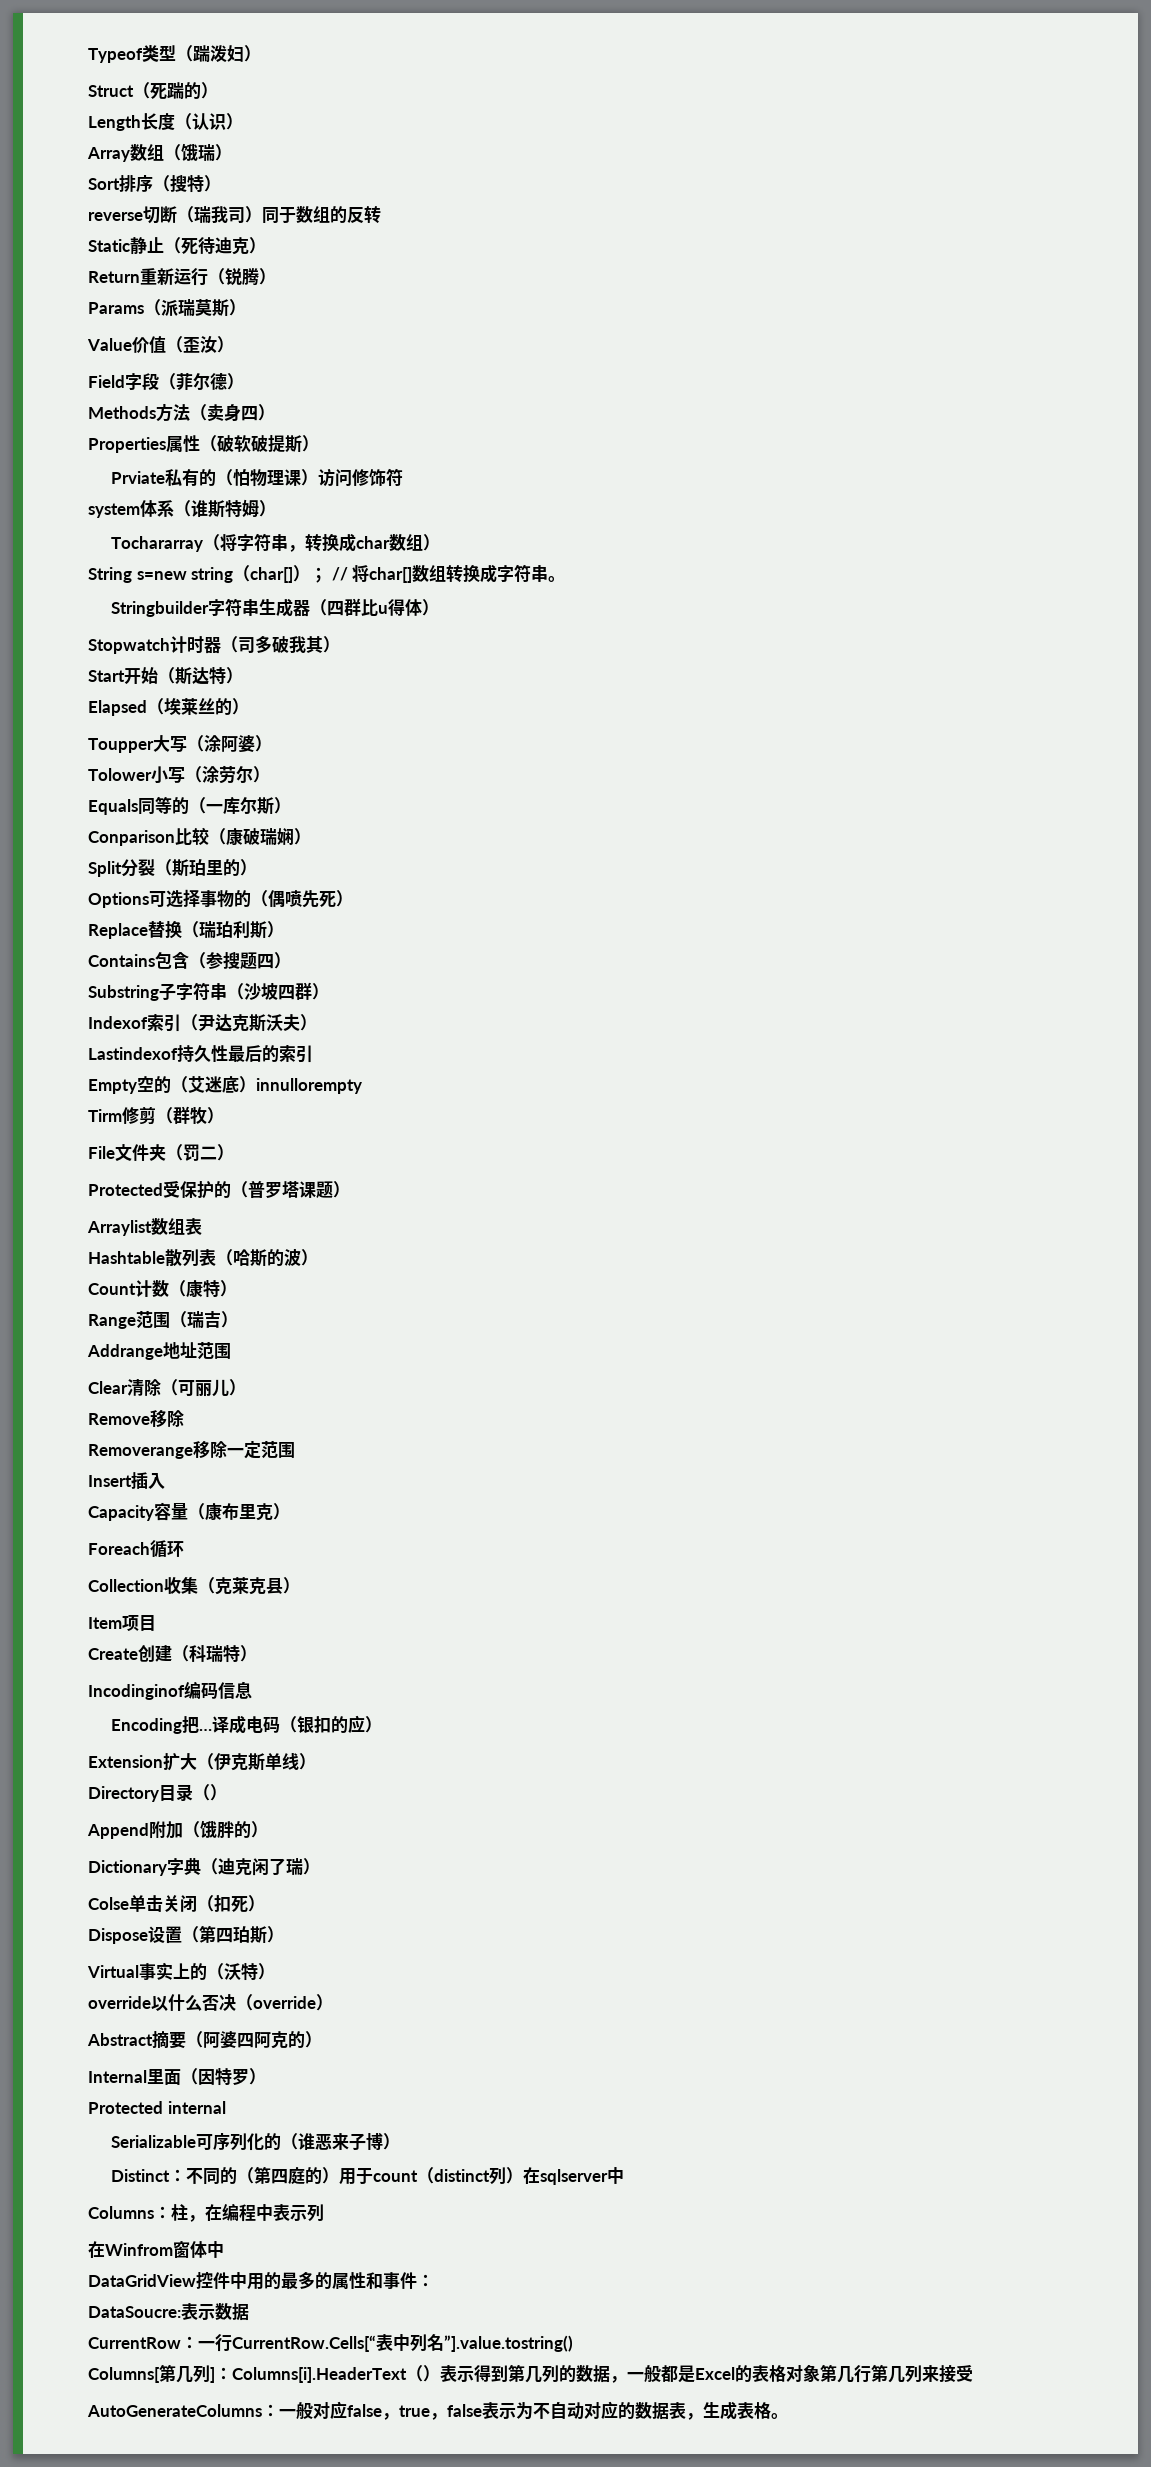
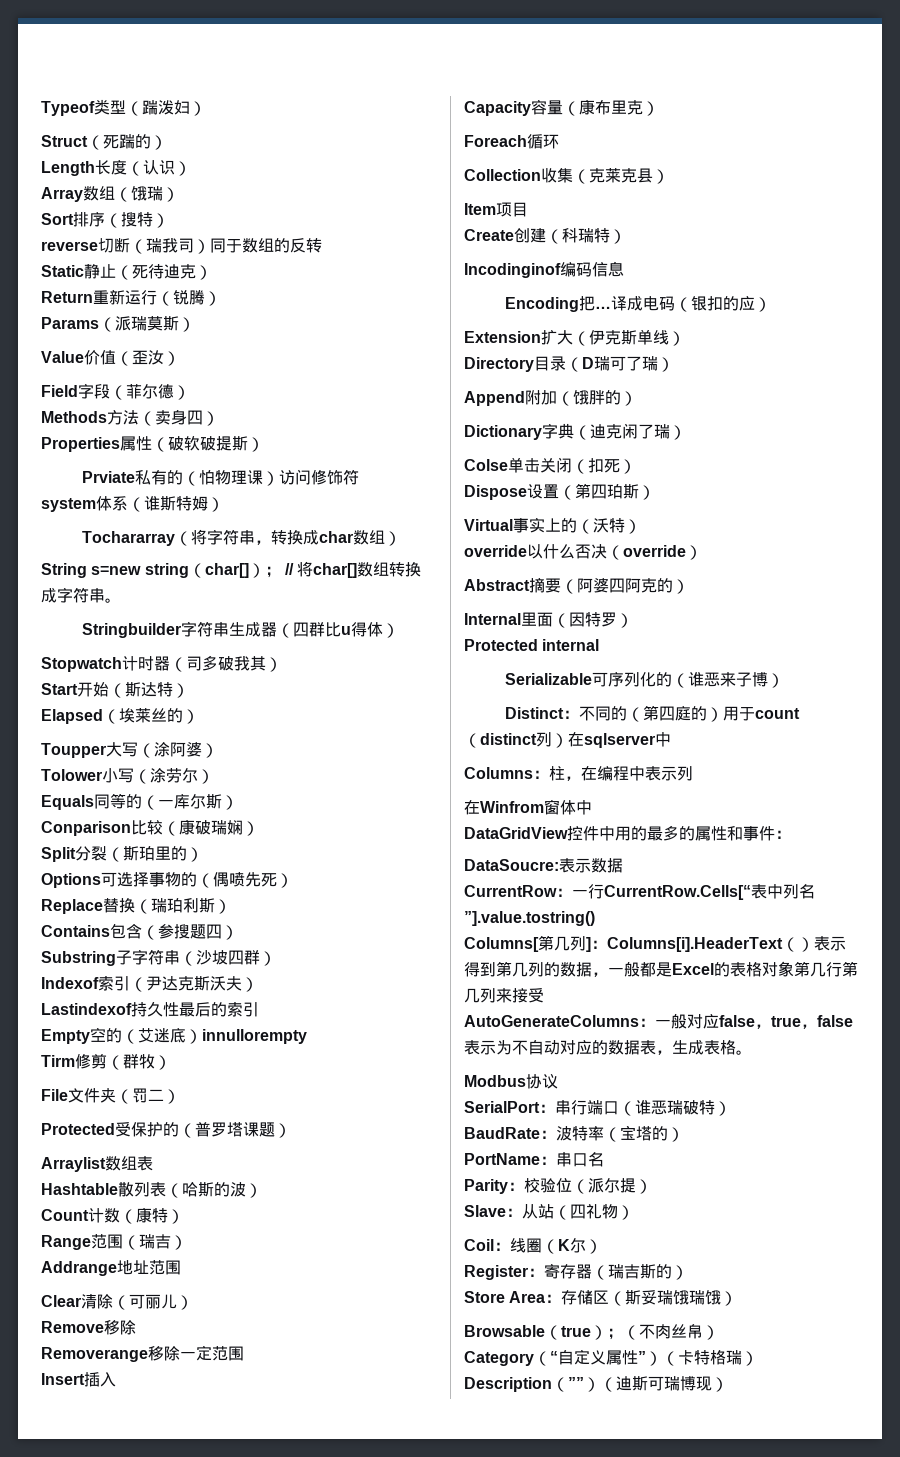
- Directory目录（）
+ Directory目录（D瑞可了瑞）
+ Modbus协议
+ SerialPort：串行端口（谁恶瑞破特）
+ BaudRate：波特率（宝塔的）
+ PortName：串口名
+ Parity：校验位（派尔提）
+ Slave：从站（四礼物）
+ Coil：线圈（K尔）
+ Register：寄存器（瑞吉斯的）
+ Store Area：存储区（斯妥瑞饿瑞饿）
+ Browsable（true）；（不肉丝帛）
+ Category（“自定义属性”）（卡特格瑞）
+ Description（””）（迪斯可瑞博现）

